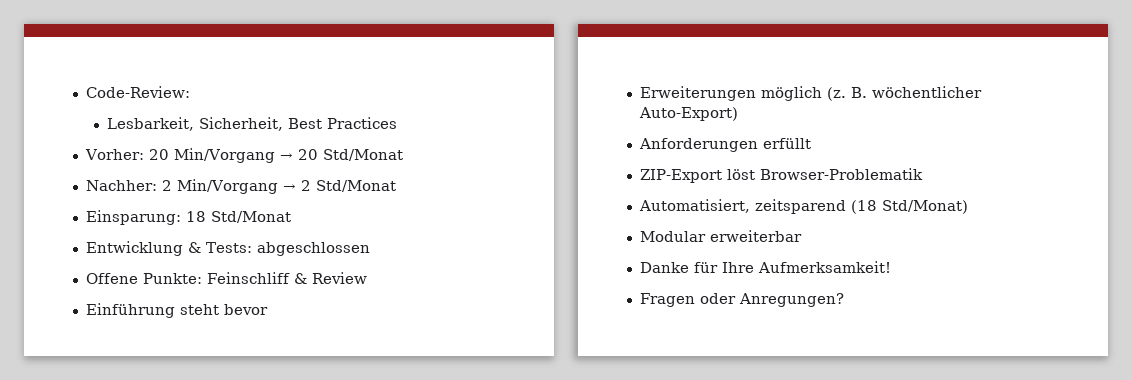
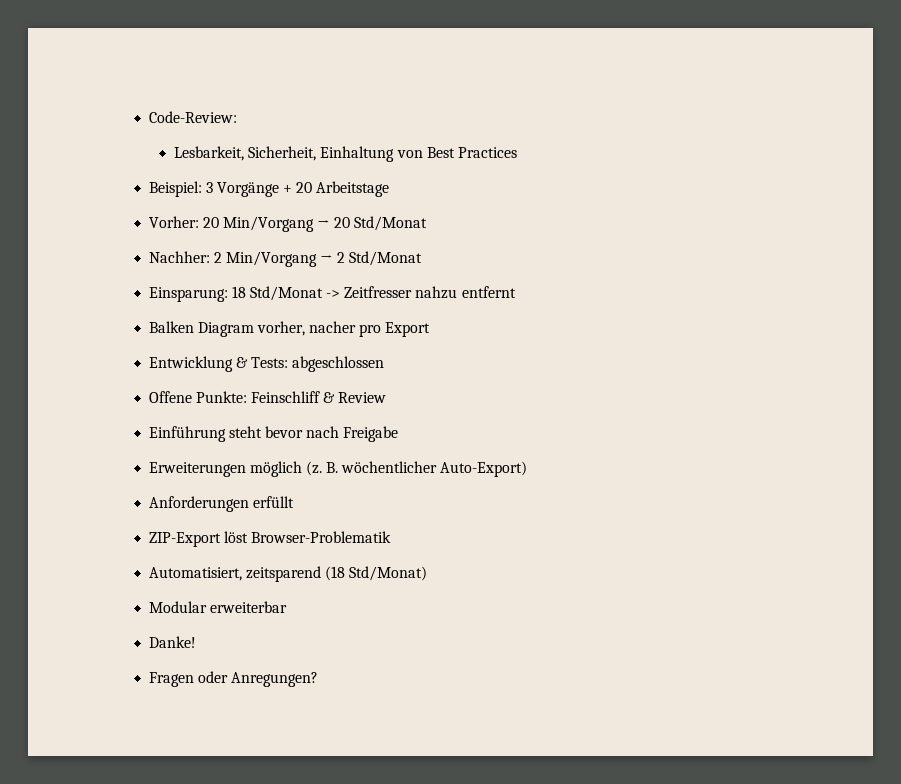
- Lesbarkeit, Sicherheit, Best Practices
+ Lesbarkeit, Sicherheit, Einhaltung von Best Practices
+ Beispiel: 3 Vorgänge + 20 Arbeitstage
- Einsparung: 18 Std/Monat
+ Einsparung: 18 Std/Monat -> Zeitfresser nahzu entfernt
+ Balken Diagram vorher, nacher pro Export
- Einführung steht bevor
+ Einführung steht bevor nach Freigabe
- Danke für Ihre Aufmerksamkeit!
+ Danke!

